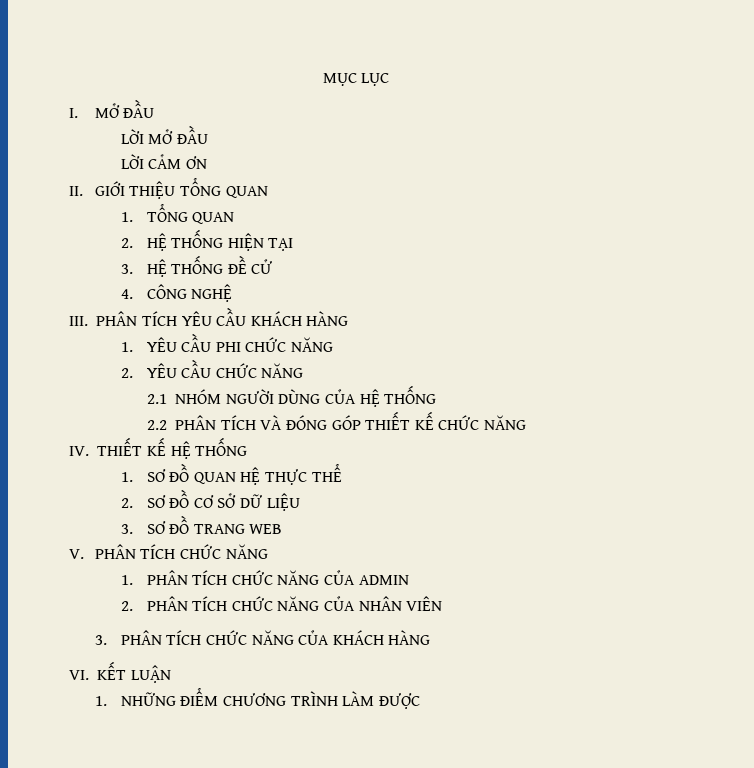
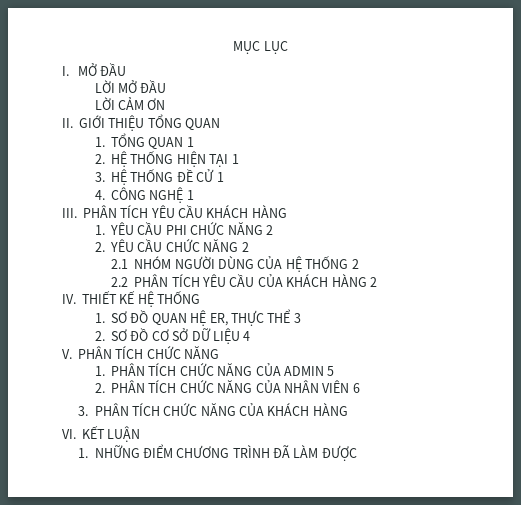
- 1. TỔNG QUAN
+ 1. TỔNG QUAN 1
- 2. HỆ THỐNG HIỆN TẠI
+ 2. HỆ THỐNG HIỆN TẠI 1
- 3. HỆ THỐNG ĐỀ CỬ
+ 3. HỆ THỐNG ĐỀ CỬ 1
- 4. CÔNG NGHỆ
+ 4. CÔNG NGHỆ 1
- 1. YÊU CẦU PHI CHỨC NĂNG
+ 1. YÊU CẦU PHI CHỨC NĂNG 2
- 2. YÊU CẦU CHỨC NĂNG
+ 2. YÊU CẦU CHỨC NĂNG 2
- 2.1 NHÓM NGƯỜI DÙNG CỦA HỆ THỐNG
+ 2.1 NHÓM NGƯỜI DÙNG CỦA HỆ THỐNG 2
- 2.2 PHÂN TÍCH VÀ ĐÓNG GÓP THIẾT KẾ CHỨC NĂNG
+ 2.2 PHÂN TÍCH YÊU CẦU CỦA KHÁCH HÀNG 2
- 1. SƠ ĐỒ QUAN HỆ THỰC THỂ
+ 1. SƠ ĐỒ QUAN HỆ ER, THỰC THỂ 3
- 2. SƠ ĐỒ CƠ SỞ DỮ LIỆU
- 3. SƠ ĐỒ TRANG WEB
+ 2. SƠ ĐỒ CƠ SỞ DỮ LIỆU 4
- 1. PHÂN TÍCH CHỨC NĂNG CỦA ADMIN
+ 1. PHÂN TÍCH CHỨC NĂNG CỦA ADMIN 5
- 2. PHÂN TÍCH CHỨC NĂNG CỦA NHÂN VIÊN
+ 2. PHÂN TÍCH CHỨC NĂNG CỦA NHÂN VIÊN 6
- 1. NHỮNG ĐIỂM CHƯƠNG TRÌNH LÀM ĐƯỢC
+ 1. NHỮNG ĐIỂM CHƯƠNG TRÌNH ĐÃ LÀM ĐƯỢC

